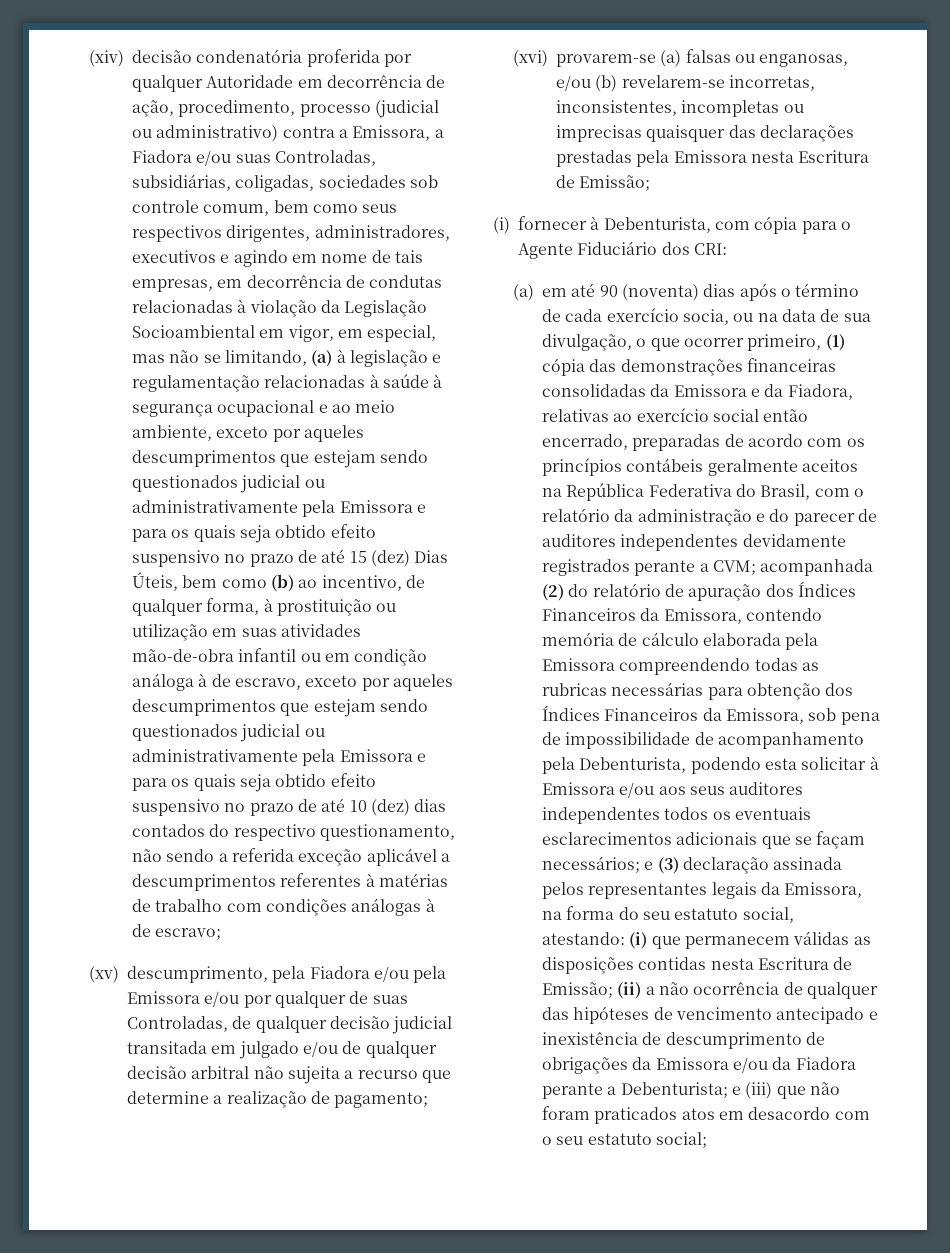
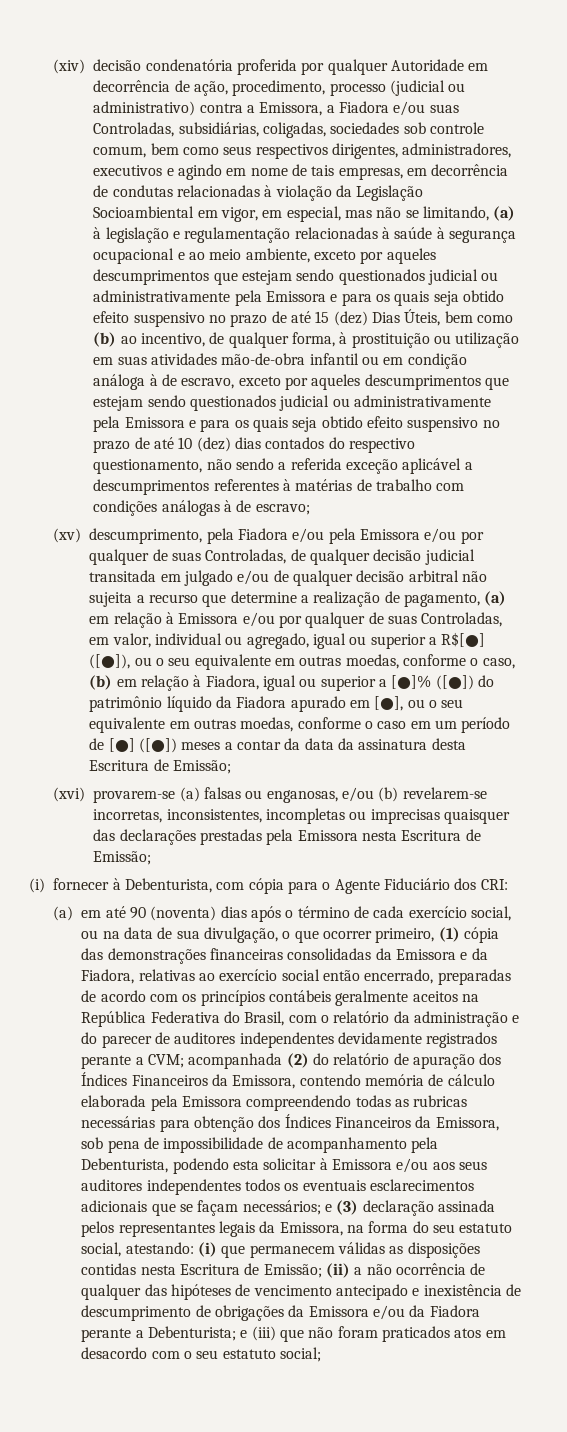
- (xv) descumprimento, pela Fiadora e/ou pela Emissora e/ou por qualquer de suas Controladas, de qualquer decisão judicial transitada em julgado e/ou de qualquer decisão arbitral não sujeita a recurso que determine a realização de pagamento;
+ (xv) descumprimento, pela Fiadora e/ou pela Emissora e/ou por qualquer de suas Controladas, de qualquer decisão judicial transitada em julgado e/ou de qualquer decisão arbitral não sujeita a recurso que determine a realização de pagamento, (a) em relação à Emissora e/ou por qualquer de suas Controladas, em valor, individual ou agregado, igual ou superior a R$[●] ([●]), ou o seu equivalente em outras moedas, conforme o caso, (b) em relação à Fiadora, igual ou superior a [●]% ([●]) do patrimônio líquido da Fiadora apurado em [●], ou o seu equivalente em outras moedas, conforme o caso em um período de [●] ([●]) meses a contar da data da assinatura desta Escritura de Emissão;
- (a) em até 90 (noventa) dias após o término de cada exercício socia, ou na data de sua divulgação, o que ocorrer primeiro, (1) cópia das demonstrações financeiras consolidadas da Emissora e da Fiadora, relativas ao exercício social então encerrado, preparadas de acordo com os princípios contábeis geralmente aceitos na República Federativa do Brasil, com o relatório da administração e do parecer de auditores independentes devidamente registrados perante a CVM;
+ (a) em até 90 (noventa) dias após o término de cada exercício social, ou na data de sua divulgação, o que ocorrer primeiro, (1) cópia das demonstrações financeiras consolidadas da Emissora e da Fiadora, relativas ao exercício social então encerrado, preparadas de acordo com os princípios contábeis geralmente aceitos na República Federativa do Brasil, com o relatório da administração e do parecer de auditores independentes devidamente registrados perante a CVM;

